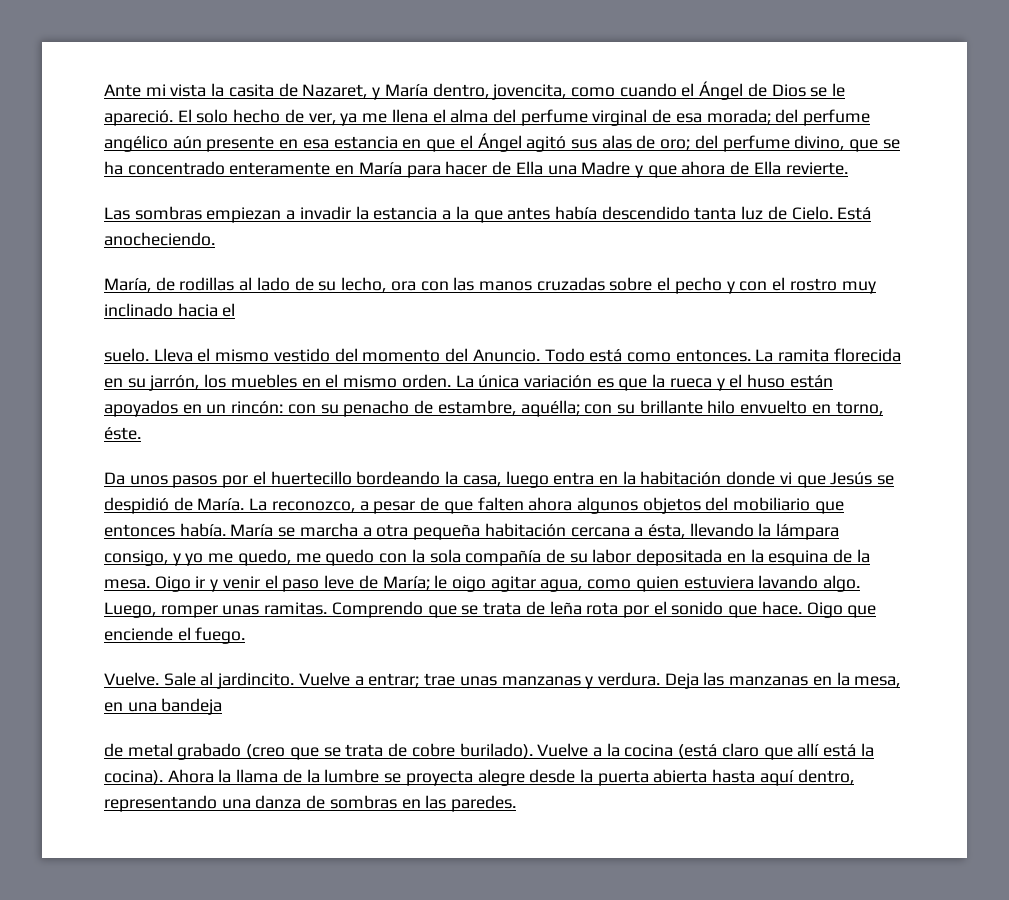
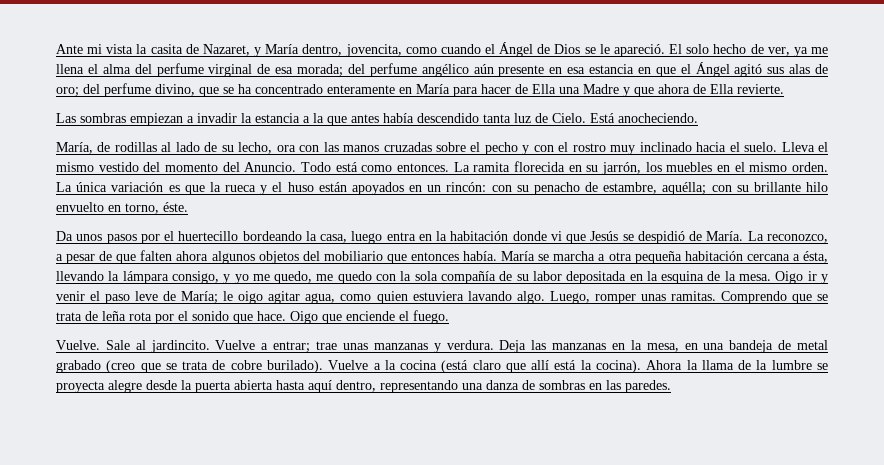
- María, de rodillas al lado de su lecho, ora con las manos cruzadas sobre el pecho y con el rostro muy inclinado hacia el
- suelo.
+ María, de rodillas al lado de su lecho, ora con las manos cruzadas sobre el pecho y con el rostro muy inclinado hacia el suelo.
- Deja las manzanas en la mesa, en una bandeja
- de metal grabado (creo que se trata de cobre burilado).
+ Deja las manzanas en la mesa, en una bandeja de metal grabado (creo que se trata de cobre burilado).

